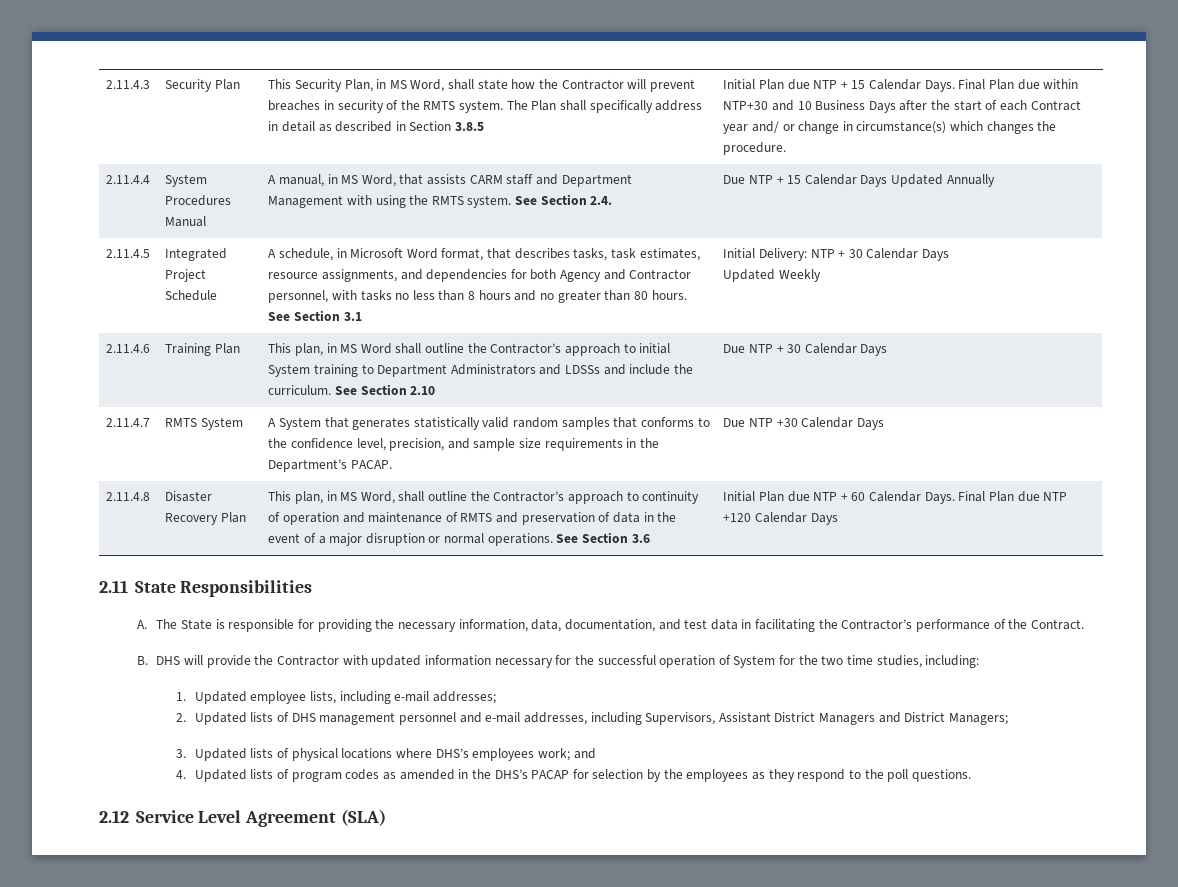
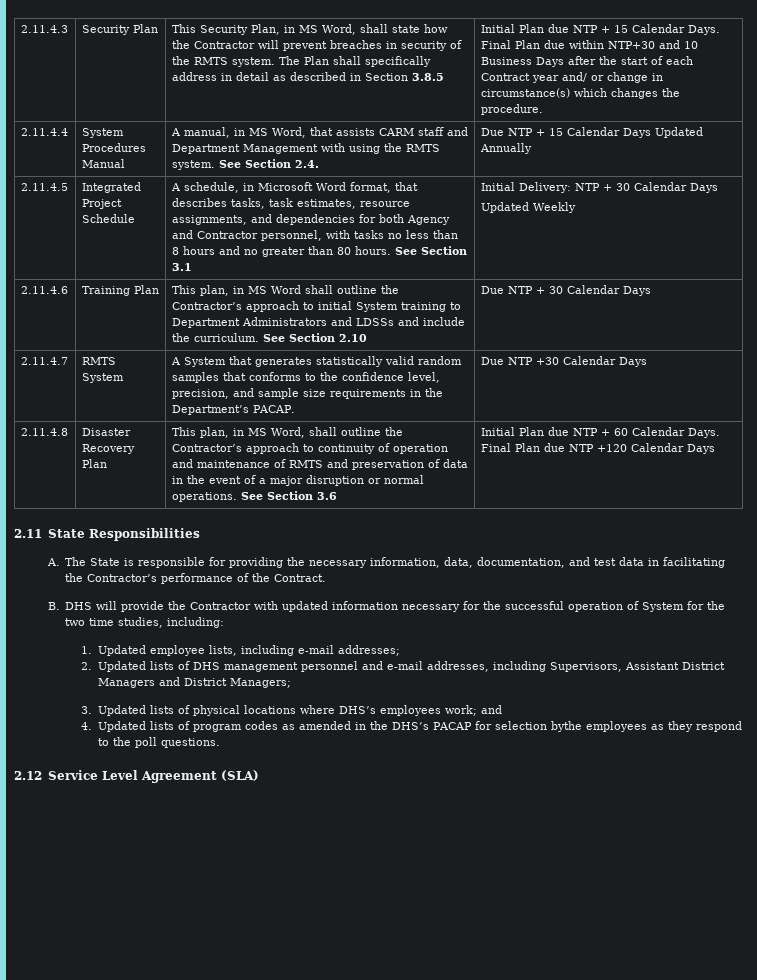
- 4. Updated lists of program codes as amended in the DHS’s PACAP for selection by the employees as they respond to the poll questions.
+ 4. Updated lists of program codes as amended in the DHS’s PACAP for selection bythe employees as they respond to the poll questions.

